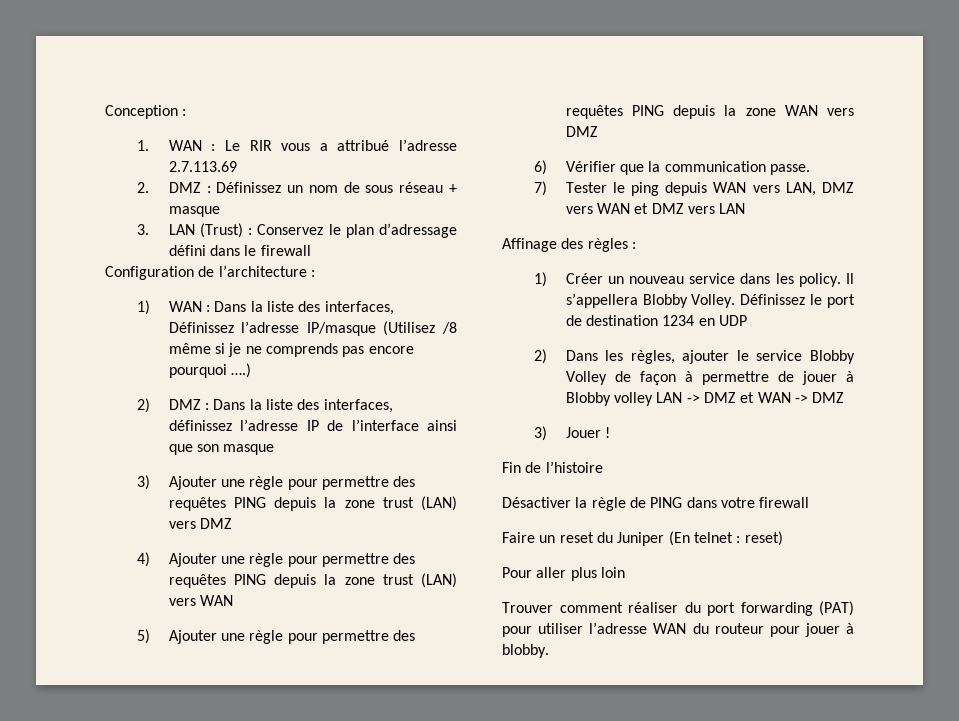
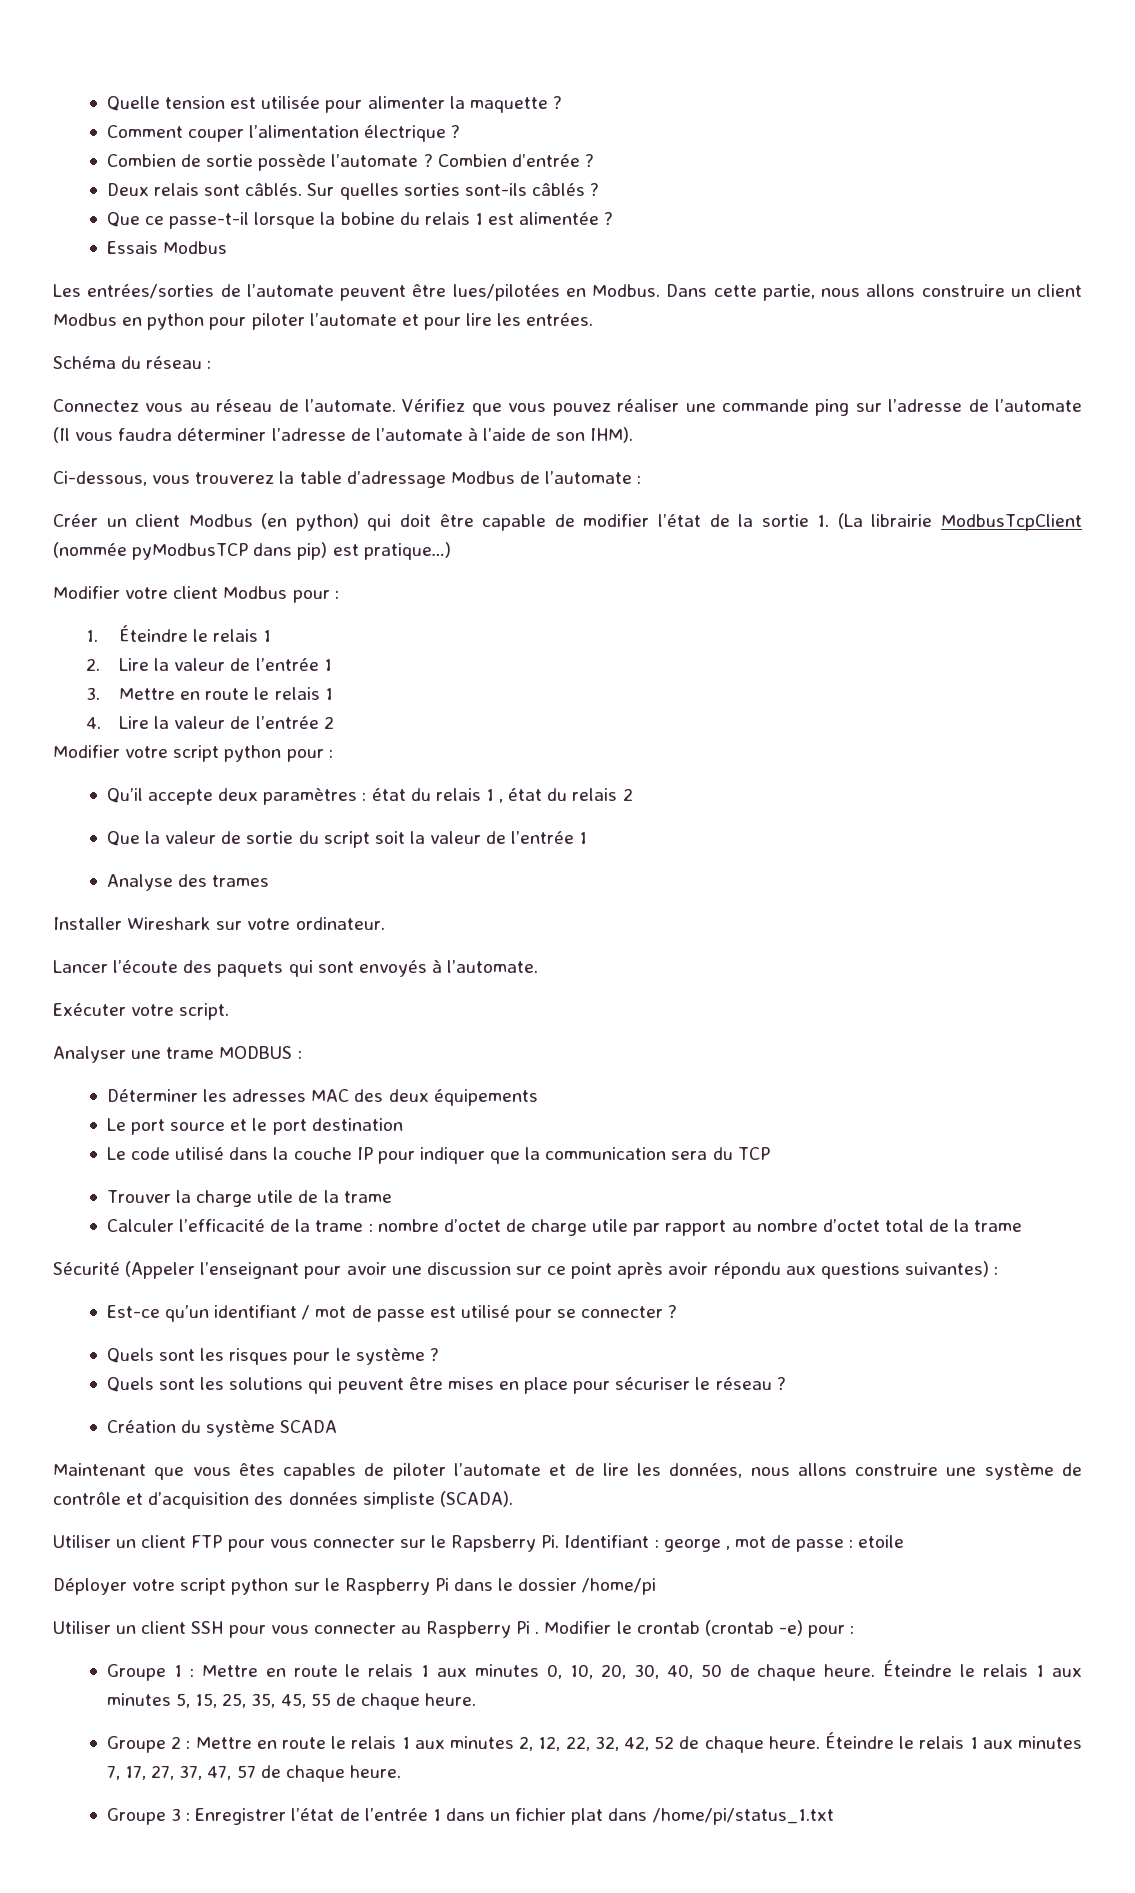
- Conception :
- 1. WAN : Le RIR vous a attribué l’adresse 2.7.113.69
- 2. DMZ : Définissez un nom de sous réseau + masque
- 3. LAN (Trust) : Conservez le plan d’adressage défini dans le firewall
- Configuration de l’architecture :
- 1) WAN : Dans la liste des interfaces, Définissez l’adresse IP/masque (Utilisez /8 même si je ne comprends pas encore pourquoi ….)
- 2) DMZ : Dans la liste des interfaces, définissez l’adresse IP de l’interface ainsi que son masque
- 3) Ajouter une règle pour permettre des requêtes PING depuis la zone trust (LAN) vers DMZ
- 4) Ajouter une règle pour permettre des requêtes PING depuis la zone trust (LAN) vers WAN
- 5) Ajouter une règle pour permettre des requêtes PING depuis la zone WAN vers DMZ
- 6) Vérifier que la communication passe.
- 7) Tester le ping depuis WAN vers LAN, DMZ vers WAN et DMZ vers LAN
- Affinage des règles :
- 1) Créer un nouveau service dans les policy. Il s’appellera Blobby Volley. Définissez le port de destination 1234 en UDP
- 2) Dans les règles, ajouter le service Blobby Volley de façon à permettre de jouer à Blobby volley LAN -> DMZ et WAN -> DMZ
- 3) Jouer !
- Fin de l’histoire
- Désactiver la règle de PING dans votre firewall
- Faire un reset du Juniper (En telnet : reset)
- Pour aller plus loin
- Trouver comment réaliser du port forwarding (PAT) pour utiliser l’adresse WAN du routeur pour jouer à blobby.
+ Quelle tension est utilisée pour alimenter la maquette ?
+ Comment couper l’alimentation électrique ?
+ Combien de sortie possède l’automate ? Combien d’entrée ?
+ Deux relais sont câblés. Sur quelles sorties sont-ils câblés ?
+ Que ce passe-t-il lorsque la bobine du relais 1 est alimentée ?
+ Essais Modbus
+ Les entrées/sorties de l’automate peuvent être lues/pilotées en Modbus. Dans cette partie, nous allons construire un client Modbus en python pour piloter l’automate et pour lire les entrées.
+ Schéma du réseau :
+ Connectez vous au réseau de l’automate. Vérifiez que vous pouvez réaliser une commande ping sur l’adresse de l’automate (Il vous faudra déterminer l’adresse de l’automate à l’aide de son IHM).
+ Ci-dessous, vous trouverez la table d’adressage Modbus de l’automate :
+ Créer un client Modbus (en python) qui doit être capable de modifier l’état de la sortie 1. (La librairie ModbusTcpClient (nommée pyModbusTCP dans pip) est pratique…)
+ Modifier votre client Modbus pour :
+ 1. Éteindre le relais 1
+ 2. Lire la valeur de l’entrée 1
+ 3. Mettre en route le relais 1
+ 4. Lire la valeur de l’entrée 2
+ Modifier votre script python pour :
+ Qu’il accepte deux paramètres : état du relais 1 , état du relais 2
+ Que la valeur de sortie du script soit la valeur de l’entrée 1
+ Analyse des trames
+ Installer Wireshark sur votre ordinateur.
+ Lancer l’écoute des paquets qui sont envoyés à l’automate.
+ Exécuter votre script.
+ Analyser une trame MODBUS :
+ Déterminer les adresses MAC des deux équipements
+ Le port source et le port destination
+ Le code utilisé dans la couche IP pour indiquer que la communication sera du TCP
+ Trouver la charge utile de la trame
+ Calculer l’efficacité de la trame : nombre d’octet de charge utile par rapport au nombre d’octet total de la trame
+ Sécurité (Appeler l’enseignant pour avoir une discussion sur ce point après avoir répondu aux questions suivantes) :
+ Est-ce qu’un identifiant / mot de passe est utilisé pour se connecter ?
+ Quels sont les risques pour le système ?
+ Quels sont les solutions qui peuvent être mises en place pour sécuriser le réseau ?
+ Création du système SCADA
+ Maintenant que vous êtes capables de piloter l’automate et de lire les données, nous allons construire une système de contrôle et d’acquisition des données simpliste (SCADA).
+ Utiliser un client FTP pour vous connecter sur le Rapsberry Pi. Identifiant : george , mot de passe : etoile
+ Déployer votre script python sur le Raspberry Pi dans le dossier /home/pi
+ Utiliser un client SSH pour vous connecter au Raspberry Pi . Modifier le crontab (crontab -e) pour :
+ Groupe 1 : Mettre en route le relais 1 aux minutes 0, 10, 20, 30, 40, 50 de chaque heure. Éteindre le relais 1 aux minutes 5, 15, 25, 35, 45, 55 de chaque heure.
+ Groupe 2 : Mettre en route le relais 1 aux minutes 2, 12, 22, 32, 42, 52 de chaque heure. Éteindre le relais 1 aux minutes 7, 17, 27, 37, 47, 57 de chaque heure.
+ Groupe 3 : Enregistrer l’état de l’entrée 1 dans un fichier plat dans /home/pi/status_1.txt

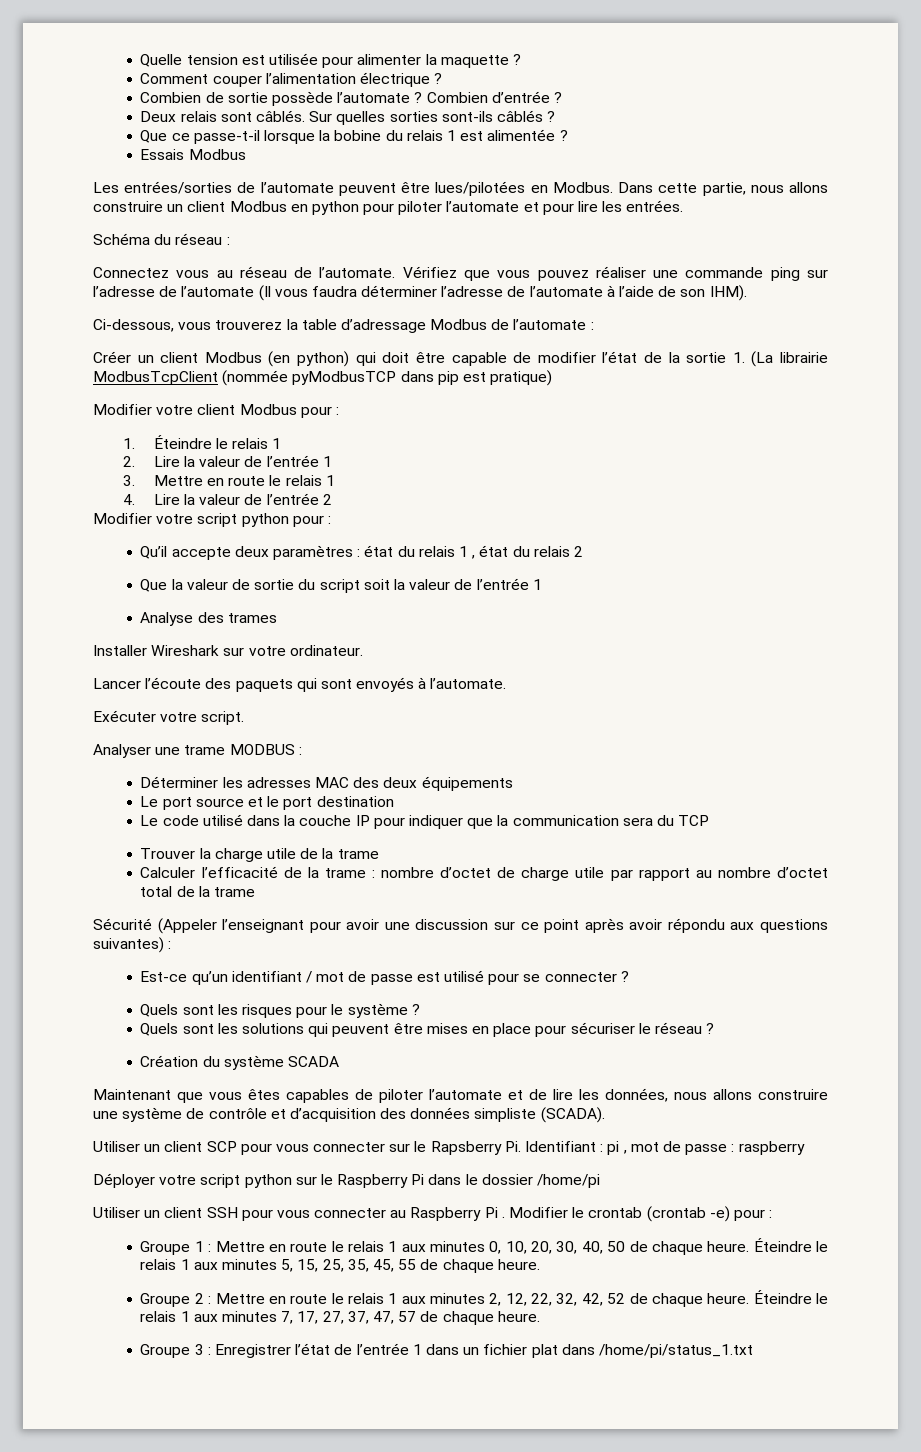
- Créer un client Modbus (en python) qui doit être capable de modifier l’état de la sortie 1. (La librairie ModbusTcpClient (nommée pyModbusTCP dans pip) est pratique…)
+ Créer un client Modbus (en python) qui doit être capable de modifier l’état de la sortie 1. (La librairie ModbusTcpClient (nommée pyModbusTCP dans pip est pratique)
- Utiliser un client FTP pour vous connecter sur le Rapsberry Pi. Identifiant : george , mot de passe : etoile
+ Utiliser un client SCP pour vous connecter sur le Rapsberry Pi. Identifiant : pi , mot de passe : raspberry

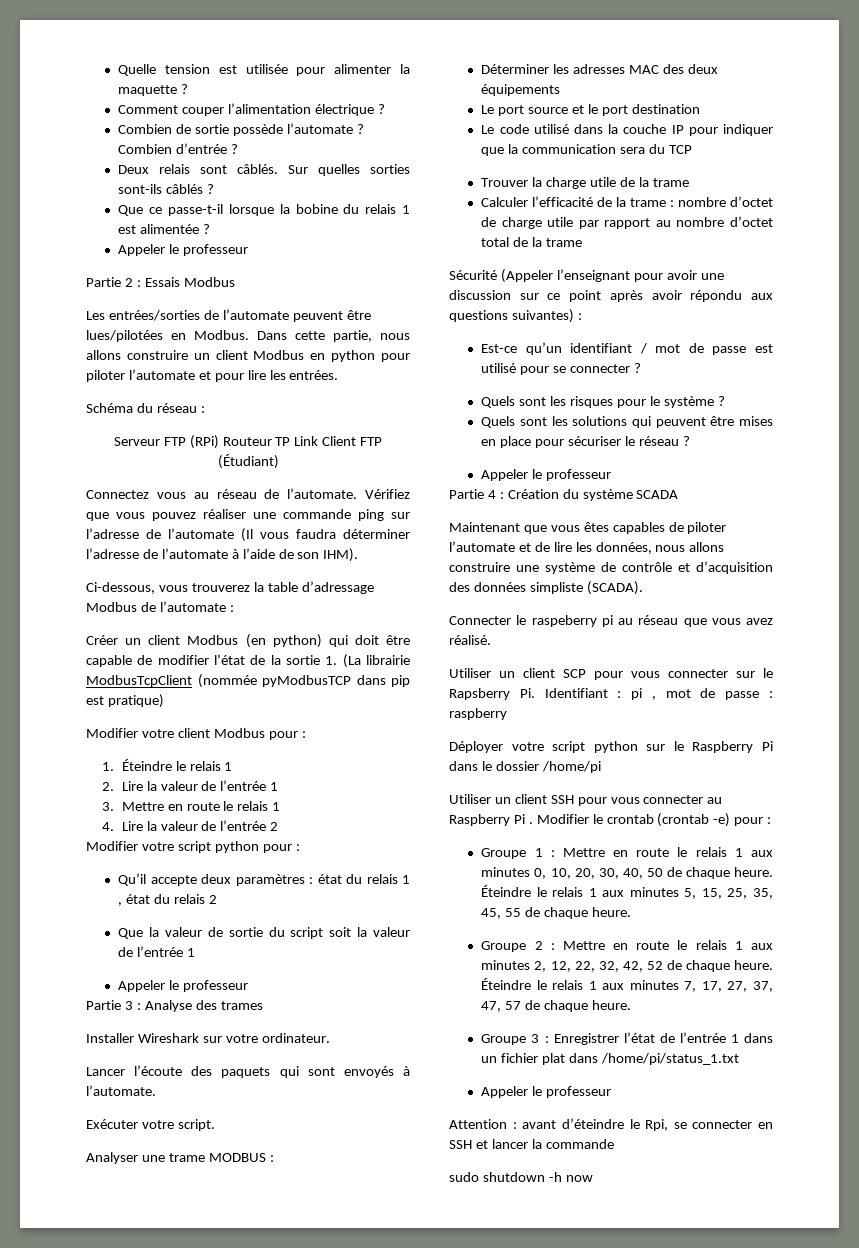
  Que ce passe-t-il lorsque la bobine du relais 1 est alimentée ?
- Essais Modbus
+ Appeler le professeur
+ Partie 2 : Essais Modbus
+ Serveur FTP (RPi) Routeur TP Link Client FTP (Étudiant)
  Que la valeur de sortie du script soit la valeur de l’entrée 1
- Analyse des trames
+ Appeler le professeur
+ Partie 3 : Analyse des trames
  Quels sont les solutions qui peuvent être mises en place pour sécuriser le réseau ?
- Création du système SCADA
+ Appeler le professeur
+ Partie 4 : Création du système SCADA
+ Connecter le raspeberry pi au réseau que vous avez réalisé.
  Groupe 3 : Enregistrer l’état de l’entrée 1 dans un fichier plat dans /home/pi/status_1.txt
+ Appeler le professeur
+ Attention : avant d’éteindre le Rpi, se connecter en SSH et lancer la commande
+ sudo shutdown -h now

